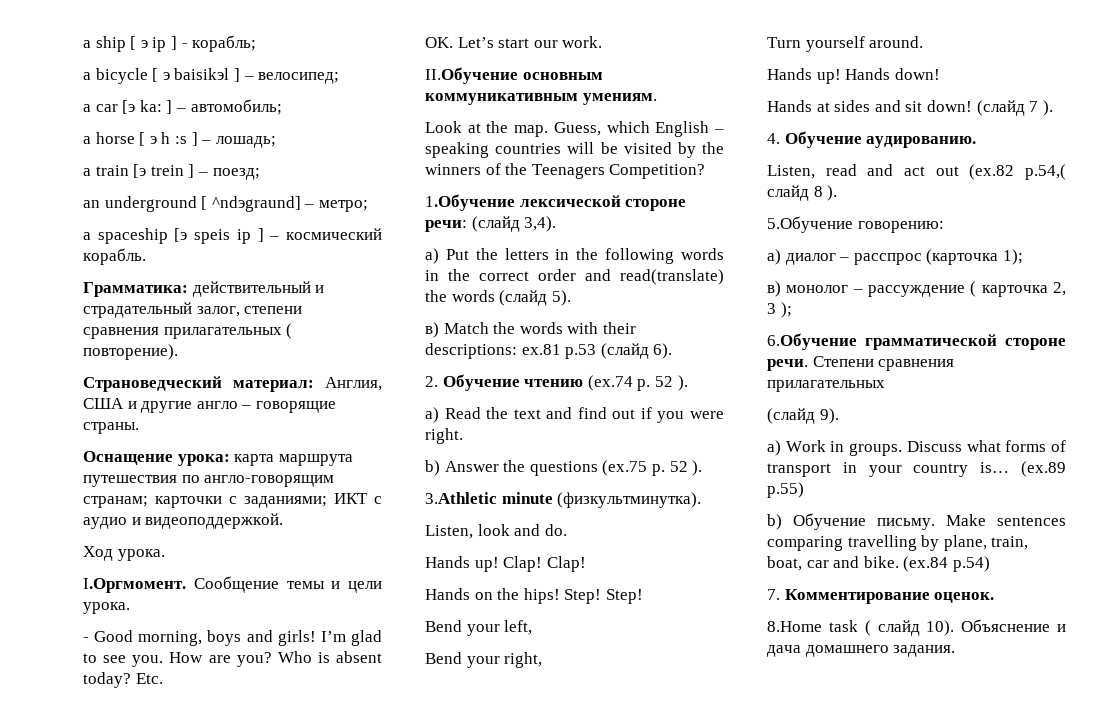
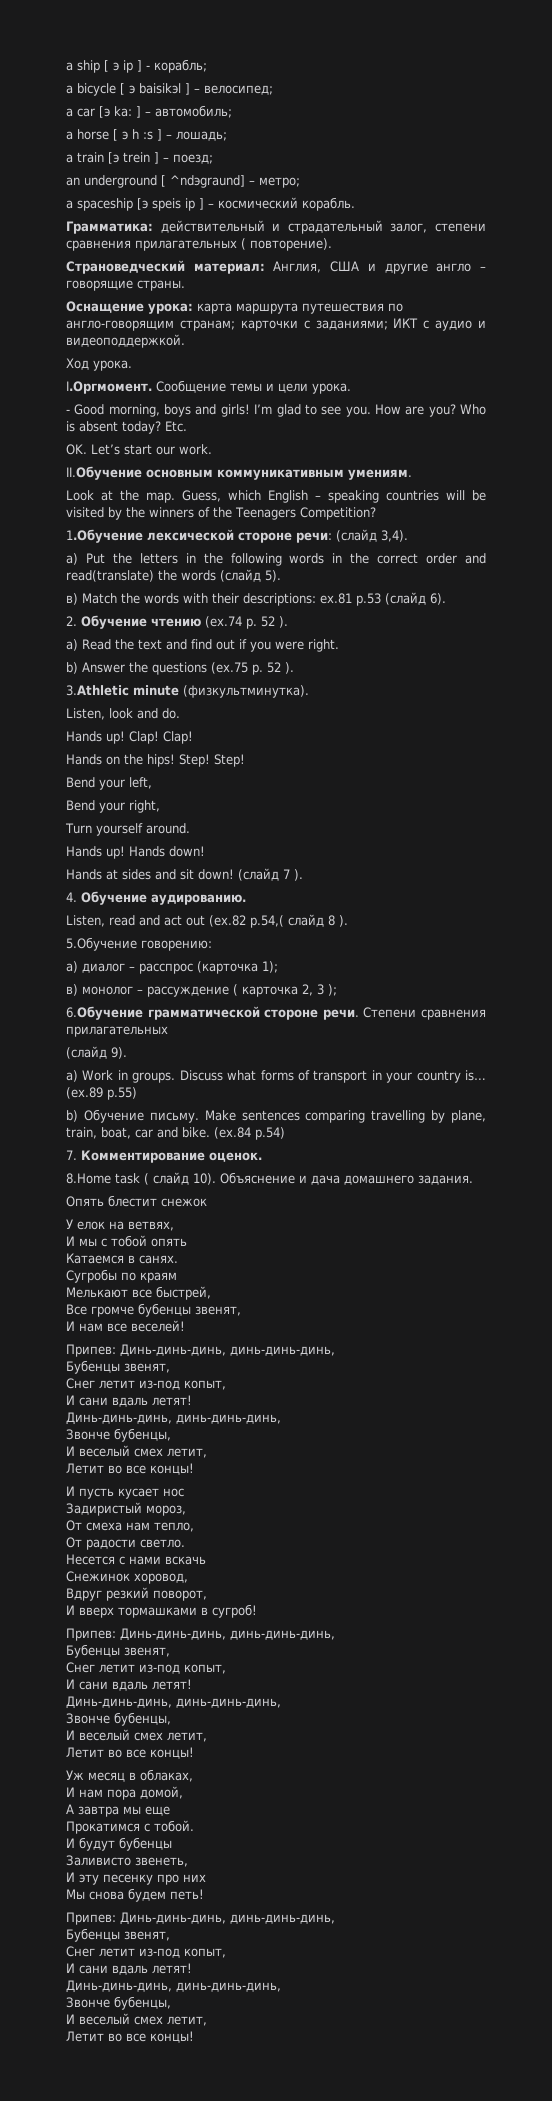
+ Опять блестит снежок
+ У елок на ветвях,
+ И мы с тобой опять
+ Катаемся в санях.
+ Сугробы по краям
+ Мелькают все быстрей,
+ Все громче бубенцы звенят,
+ И нам все веселей!
+ Припев: Динь-динь-динь, динь-динь-динь,
+ Бубенцы звенят,
+ Снег летит из-под копыт,
+ И сани вдаль летят!
+ Динь-динь-динь, динь-динь-динь,
+ Звонче бубенцы,
+ И веселый смех летит,
+ Летит во все концы!
+ И пусть кусает нос
+ Задиристый мороз,
+ От смеха нам тепло,
+ От радости светло.
+ Несется с нами вскачь
+ Снежинок хоровод,
+ Вдруг резкий поворот,
+ И вверх тормашками в сугроб!
+ Припев: Динь-динь-динь, динь-динь-динь,
+ Бубенцы звенят,
+ Снег летит из-под копыт,
+ И сани вдаль летят!
+ Динь-динь-динь, динь-динь-динь,
+ Звонче бубенцы,
+ И веселый смех летит,
+ Летит во все концы!
+ Уж месяц в облаках,
+ И нам пора домой,
+ А завтра мы еще
+ Прокатимся с тобой.
+ И будут бубенцы
+ Заливисто звенеть,
+ И эту песенку про них
+ Мы снова будем петь!
+ Припев: Динь-динь-динь, динь-динь-динь,
+ Бубенцы звенят,
+ Снег летит из-под копыт,
+ И сани вдаль летят!
+ Динь-динь-динь, динь-динь-динь,
+ Звонче бубенцы,
+ И веселый смех летит,
+ Летит во все концы!

